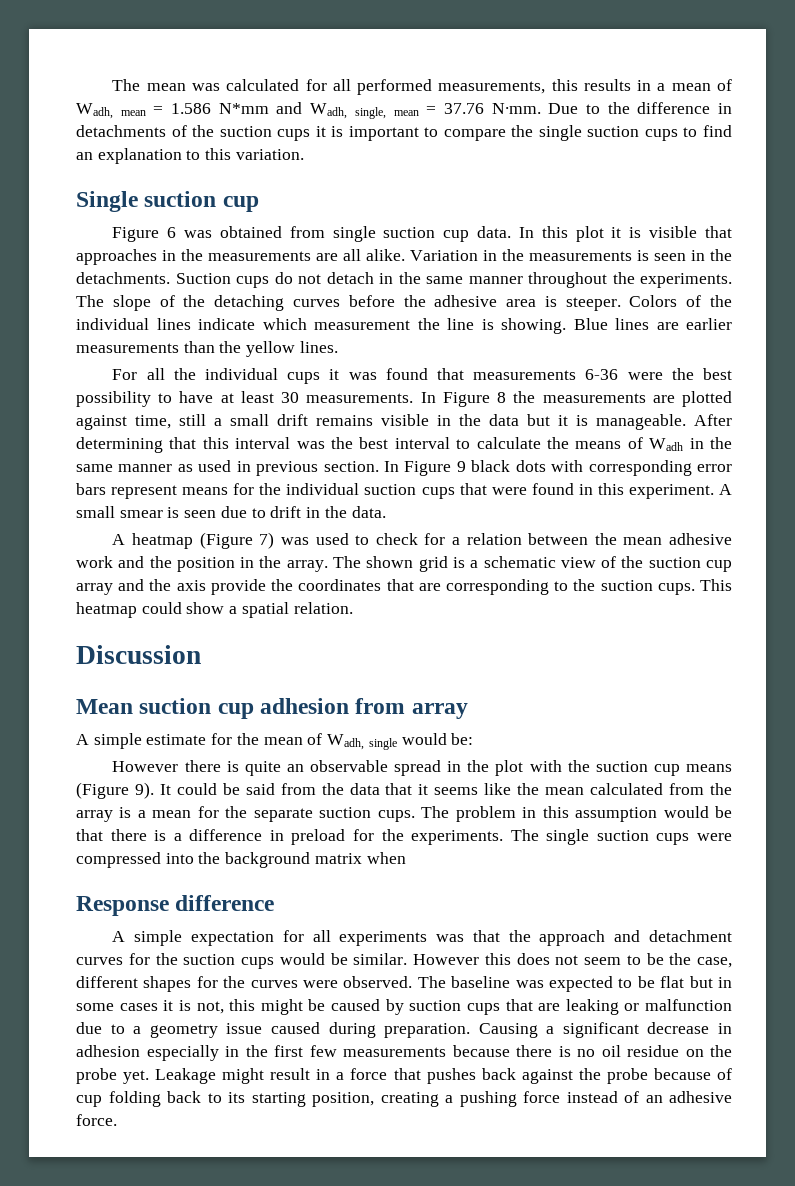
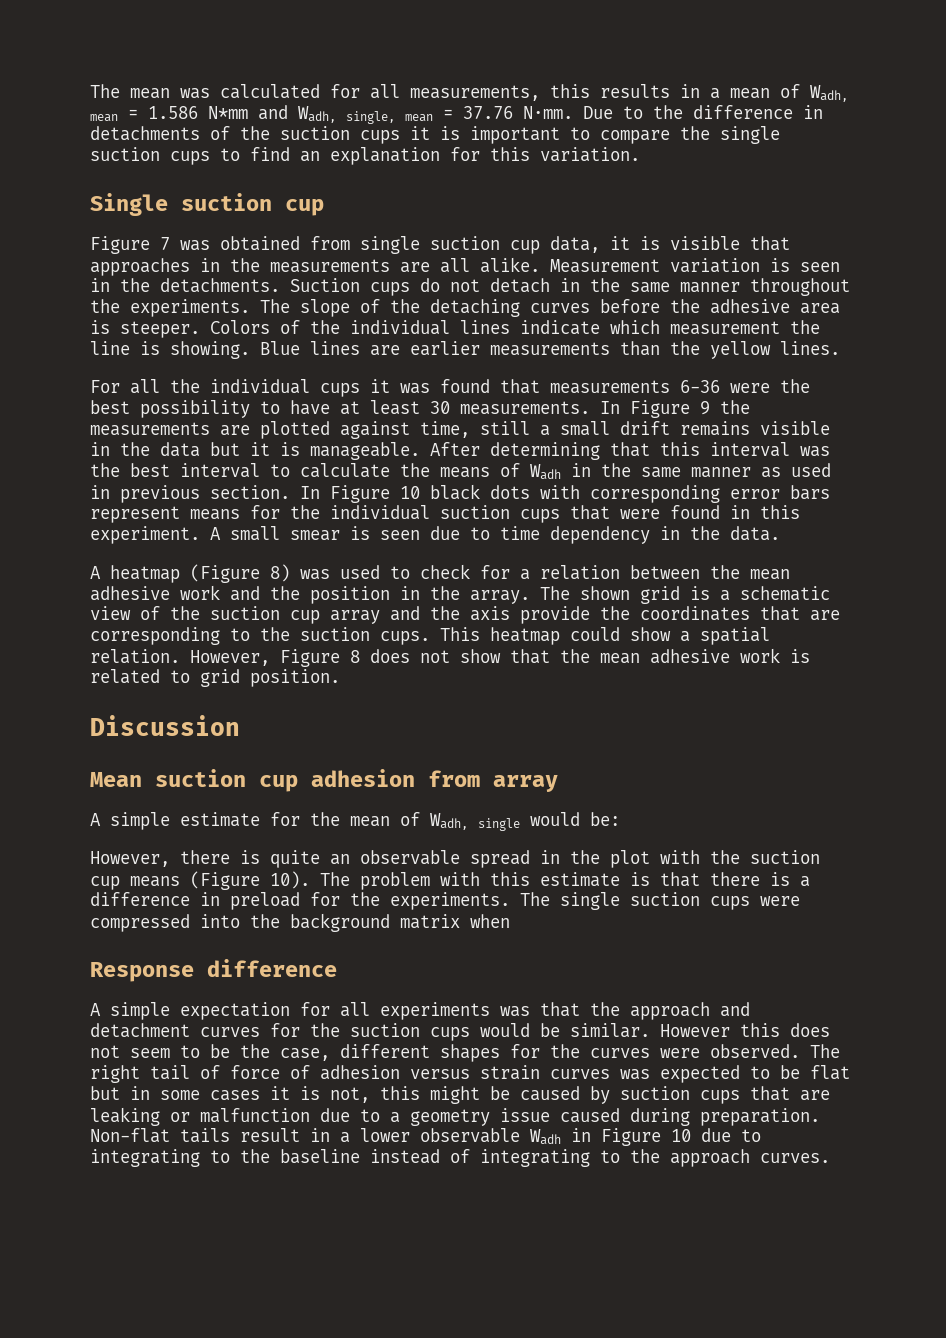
- The mean was calculated for all performed measurements, this results in a mean of Wadh, mean = 1.586 N*mm and Wadh, single, mean = 37.76 N∙mm.
+ The mean was calculated for all measurements, this results in a mean of Wadh, mean = 1.586 N*mm and Wadh, single, mean = 37.76 N∙mm.
- Due to the difference in detachments of the suction cups it is important to compare the single suction cups to find an explanation to this variation.
+ Due to the difference in detachments of the suction cups it is important to compare the single suction cups to find an explanation for this variation.
- Figure 6 was obtained from single suction cup data. In this plot it is visible that approaches in the measurements are all alike.
+ Figure 7 was obtained from single suction cup data, it is visible that approaches in the measurements are all alike.
- Variation in the measurements is seen in the detachments.
+ Measurement variation is seen in the detachments.
- In Figure 8 the measurements are plotted against time, still a small drift remains visible in the data but it is manageable.
+ In Figure 9 the measurements are plotted against time, still a small drift remains visible in the data but it is manageable.
- In Figure 9 black dots with corresponding error bars represent means for the individual suction cups that were found in this experiment.
+ In Figure 10 black dots with corresponding error bars represent means for the individual suction cups that were found in this experiment.
- A small smear is seen due to drift in the data.
+ A small smear is seen due to time dependency in the data.
- A heatmap (Figure 7) was used to check for a relation between the mean adhesive work and the position in the array.
+ A heatmap (Figure 8) was used to check for a relation between the mean adhesive work and the position in the array.
+ However, Figure 8 does not show that the mean adhesive work is related to grid position.
- However there is quite an observable spread in the plot with the suction cup means (Figure 9). It could be said from the data that it seems like the mean calculated from the array is a mean for the separate suction cups. The problem in this assumption would be that there is a difference in preload for the experiments.
+ However, there is quite an observable spread in the plot with the suction cup means (Figure 10). The problem with this estimate is that there is a difference in preload for the experiments.
- The baseline was expected to be flat but in some cases it is not, this might be caused by suction cups that are leaking or malfunction due to a geometry issue caused during preparation.
+ The right tail of force of adhesion versus strain curves was expected to be flat but in some cases it is not, this might be caused by suction cups that are leaking or malfunction due to a geometry issue caused during preparation.
- Causing a significant decrease in adhesion especially in the first few measurements because there is no oil residue on the probe yet. Leakage might result in a force that pushes back against the probe because of cup folding back to its starting position, creating a pushing force instead of an adhesive force.
+ Non-flat tails result in a lower observable Wadh in Figure 10 due to integrating to the baseline instead of integrating to the approach curves.

